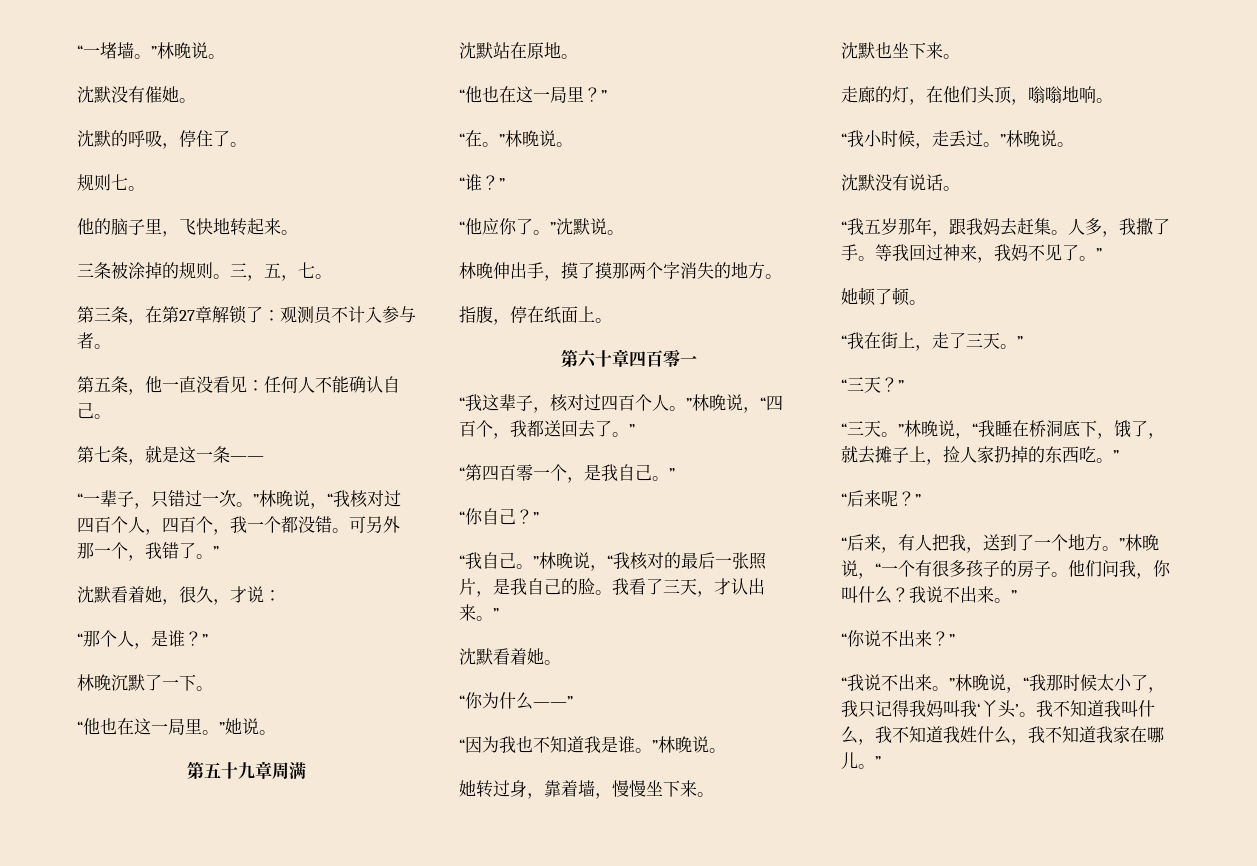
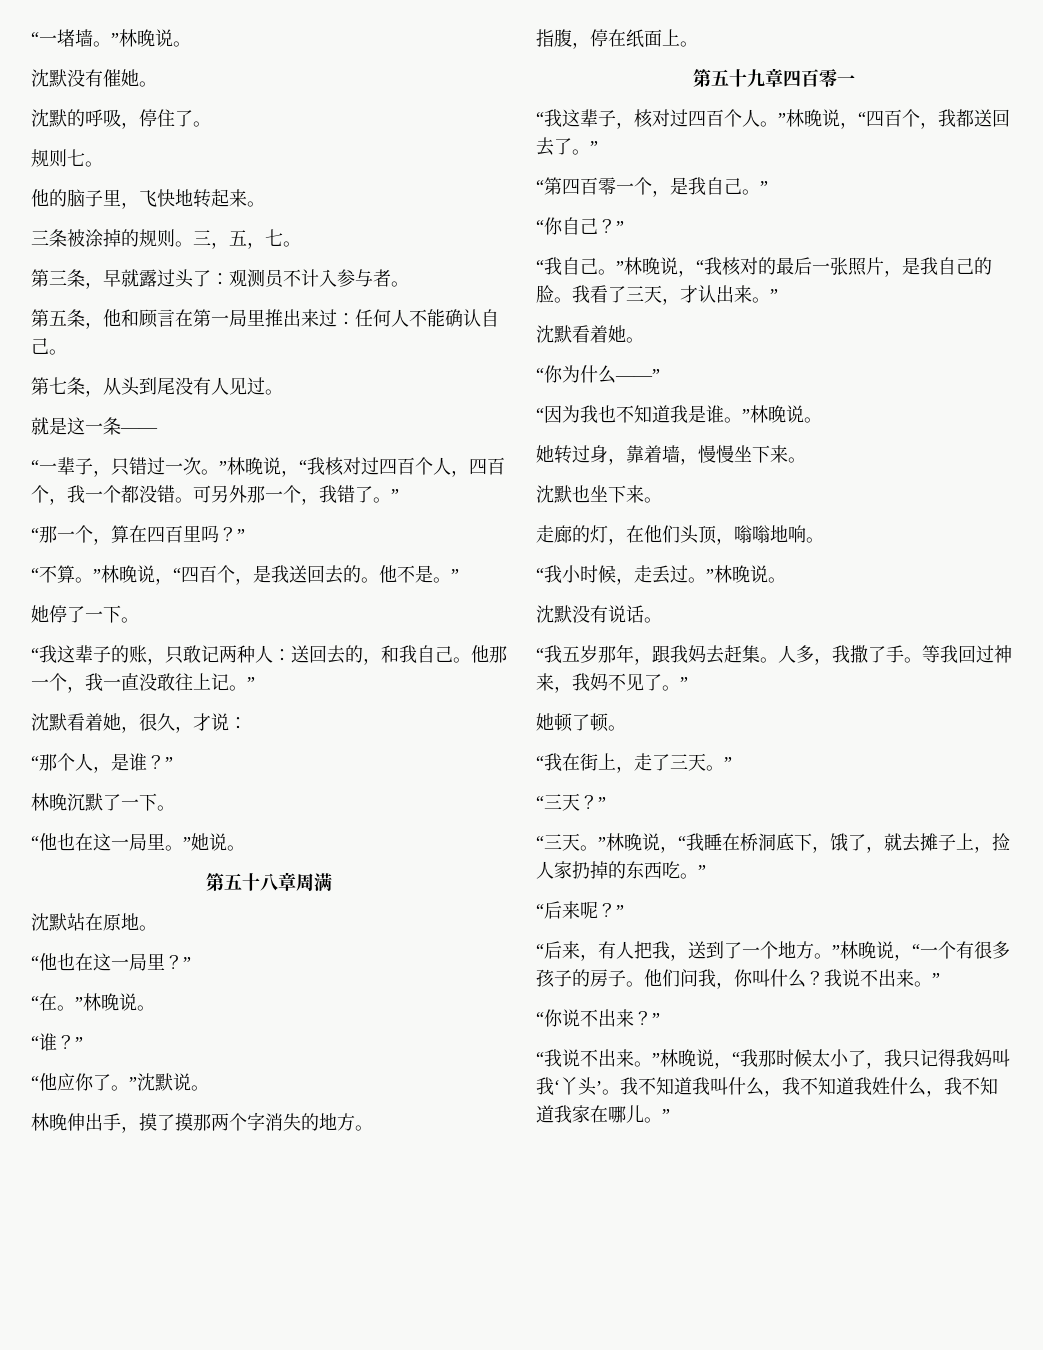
- 第三条，在第27章解锁了：观测员不计入参与者。
+ 第三条，早就露过头了：观测员不计入参与者。
- 第五条，他一直没看见：任何人不能确认自己。
+ 第五条，他和顾言在第一局里推出来过：任何人不能确认自己。
- 第七条，就是这一条——
+ 第七条，从头到尾没有人见过。
+ 就是这一条——
+ “那一个，算在四百里吗？”
+ “不算。”林晚说，“四百个，是我送回去的。他不是。”
+ 她停了一下。
+ “我这辈子的账，只敢记两种人：送回去的，和我自己。他那一个，我一直没敢往上记。”
- 第五十九章周满
+ 第五十八章周满
- 第六十章四百零一
+ 第五十九章四百零一

